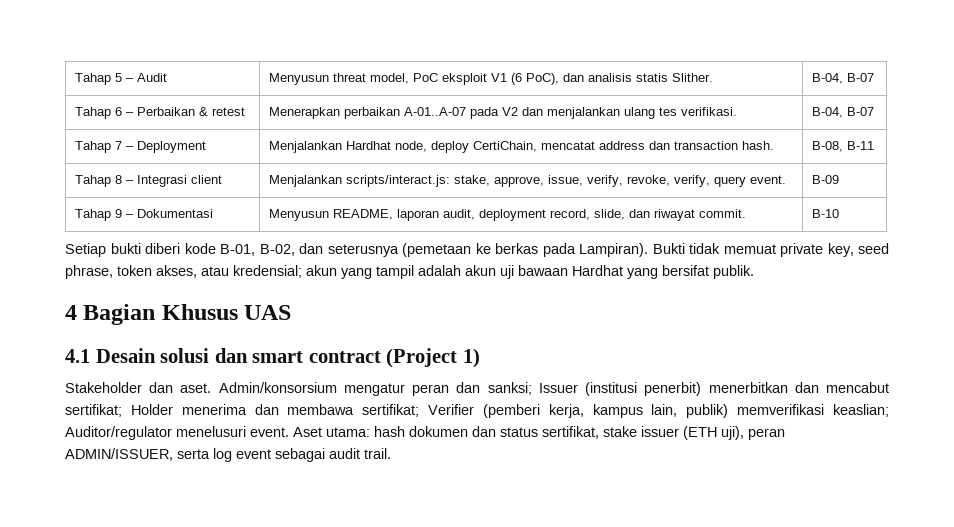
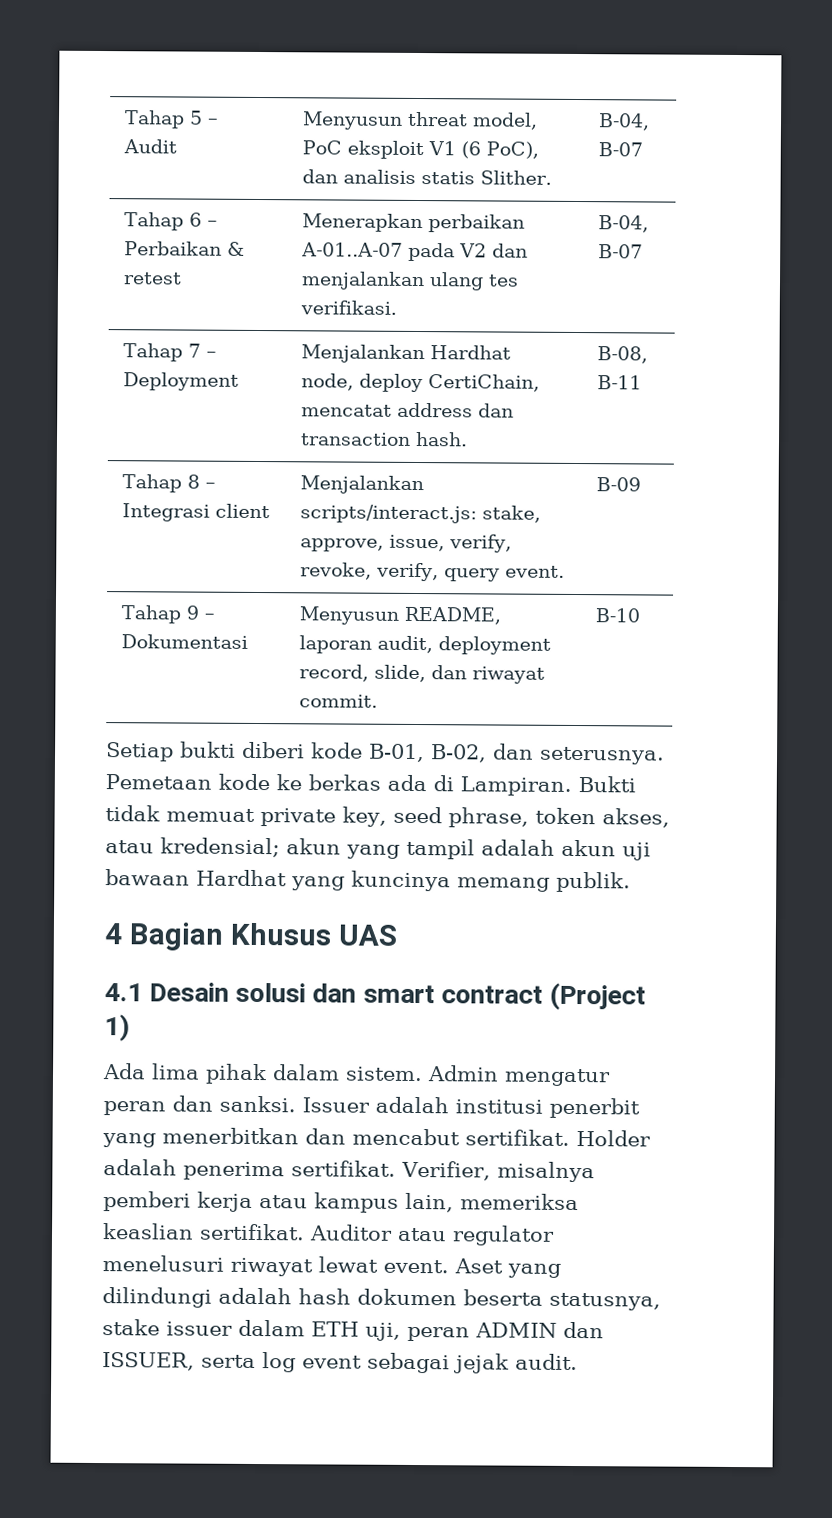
- Setiap bukti diberi kode B-01, B-02, dan seterusnya (pemetaan ke berkas pada Lampiran).
+ Setiap bukti diberi kode B-01, B-02, dan seterusnya. Pemetaan kode ke berkas ada di Lampiran.
- Bukti tidak memuat private key, seed phrase, token akses, atau kredensial; akun yang tampil adalah akun uji bawaan Hardhat yang bersifat publik.
+ Bukti tidak memuat private key, seed phrase, token akses, atau kredensial; akun yang tampil adalah akun uji bawaan Hardhat yang kuncinya memang publik.
- Stakeholder dan aset. Admin/konsorsium mengatur peran dan sanksi; Issuer (institusi penerbit) menerbitkan dan mencabut sertifikat; Holder menerima dan membawa sertifikat; Verifier (pemberi kerja, kampus lain, publik) memverifikasi keaslian; Auditor/regulator menelusuri event. Aset utama: hash dokumen dan status sertifikat, stake issuer (ETH uji), peran ADMIN/ISSUER, serta log event sebagai audit trail.
+ Ada lima pihak dalam sistem. Admin mengatur peran dan sanksi. Issuer adalah institusi penerbit yang menerbitkan dan mencabut sertifikat. Holder adalah penerima sertifikat. Verifier, misalnya pemberi kerja atau kampus lain, memeriksa keaslian sertifikat. Auditor atau regulator menelusuri riwayat lewat event. Aset yang dilindungi adalah hash dokumen beserta statusnya, stake issuer dalam ETH uji, peran ADMIN dan ISSUER, serta log event sebagai jejak audit.

